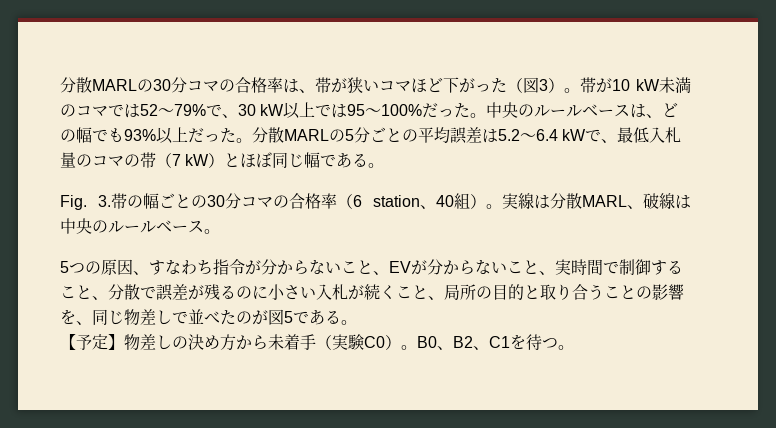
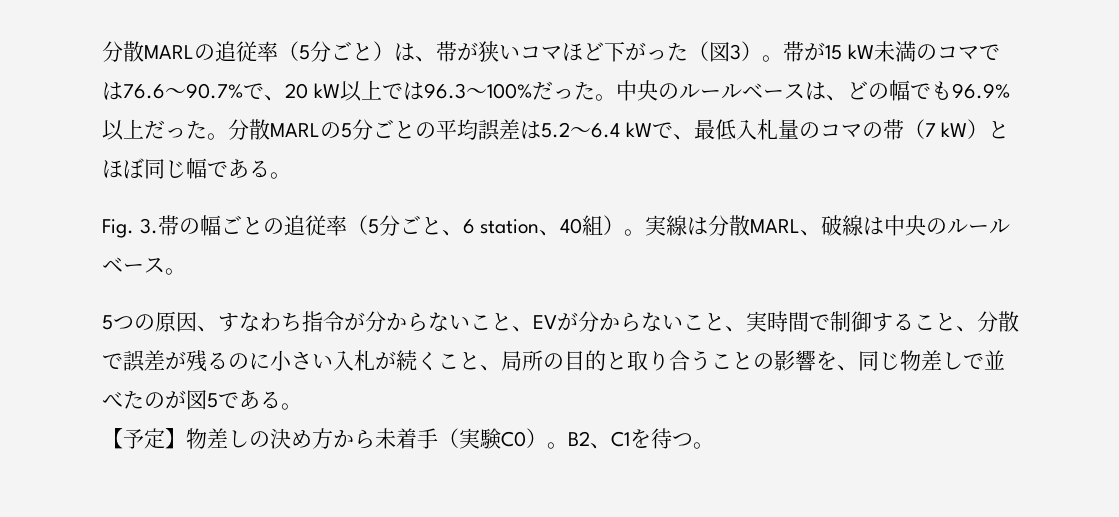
- 分散MARLの30分コマの合格率は、帯が狭いコマほど下がった（図3）。
+ 分散MARLの追従率（5分ごと）は、帯が狭いコマほど下がった（図3）。
- 帯が10 kW未満のコマでは52〜79%で、30 kW以上では95〜100%だった。
+ 帯が15 kW未満のコマでは76.6〜90.7%で、20 kW以上では96.3〜100%だった。
- 中央のルールベースは、どの幅でも93%以上だった。
+ 中央のルールベースは、どの幅でも96.9%以上だった。
- Fig. 3.帯の幅ごとの30分コマの合格率（6 station、40組）。
+ Fig. 3.帯の幅ごとの追従率（5分ごと、6 station、40組）。
- B0、B2、C1を待つ。
+ B2、C1を待つ。

